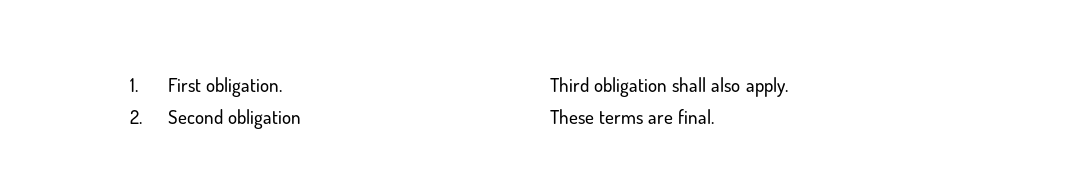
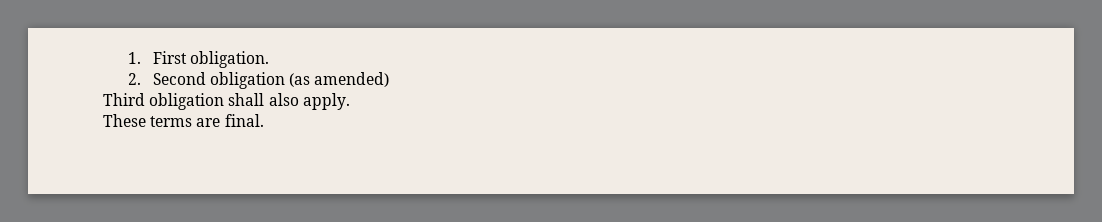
- 2. Second obligation
+ 2. Second obligation (as amended)

